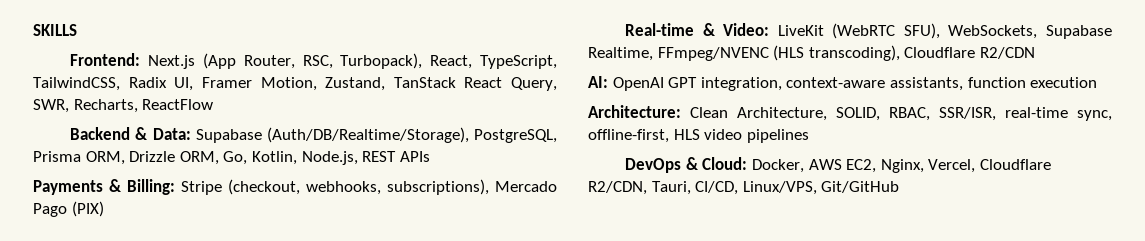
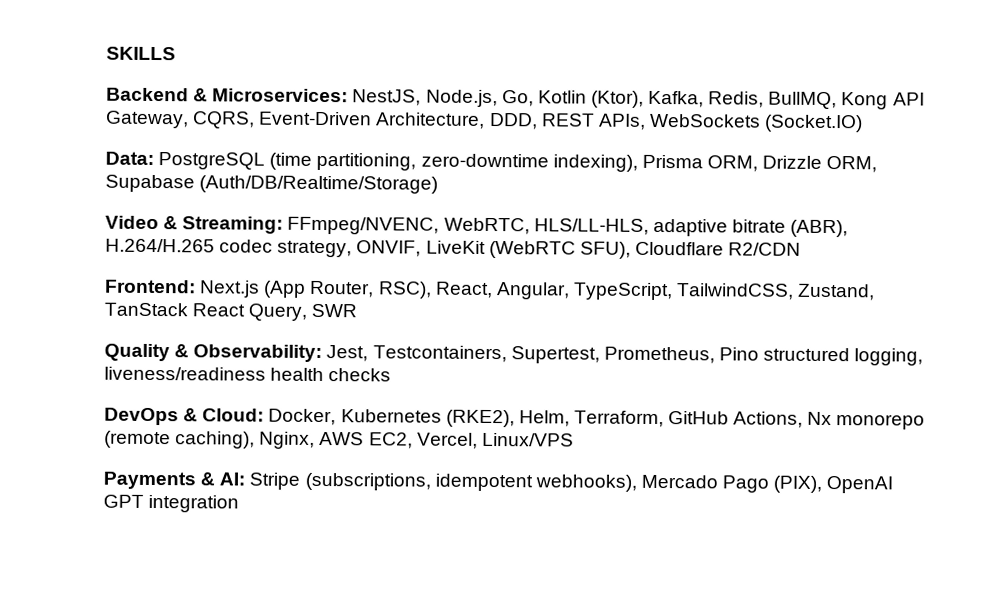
- Frontend: Next.js (App Router, RSC, Turbopack), React, TypeScript, TailwindCSS, Radix UI, Framer Motion, Zustand, TanStack React Query, SWR, Recharts, ReactFlow
- Backend & Data: Supabase (Auth/DB/Realtime/Storage), PostgreSQL, Prisma ORM, Drizzle ORM, Go, Kotlin, Node.js, REST APIs
- Payments & Billing: Stripe (checkout, webhooks, subscriptions), Mercado Pago (PIX)
- Real-time & Video: LiveKit (WebRTC SFU), WebSockets, Supabase Realtime, FFmpeg/NVENC (HLS transcoding), Cloudflare R2/CDN
- AI: OpenAI GPT integration, context-aware assistants, function execution
- Architecture: Clean Architecture, SOLID, RBAC, SSR/ISR, real-time sync, offline-first, HLS video pipelines
- DevOps & Cloud: Docker, AWS EC2, Nginx, Vercel, Cloudflare R2/CDN, Tauri, CI/CD, Linux/VPS, Git/GitHub
+ Backend & Microservices: NestJS, Node.js, Go, Kotlin (Ktor), Kafka, Redis, BullMQ, Kong API Gateway, CQRS, Event-Driven Architecture, DDD, REST APIs, WebSockets (Socket.IO)
+ Data: PostgreSQL (time partitioning, zero-downtime indexing), Prisma ORM, Drizzle ORM, Supabase (Auth/DB/Realtime/Storage)
+ Video & Streaming: FFmpeg/NVENC, WebRTC, HLS/LL-HLS, adaptive bitrate (ABR), H.264/H.265 codec strategy, ONVIF, LiveKit (WebRTC SFU), Cloudflare R2/CDN
+ Frontend: Next.js (App Router, RSC), React, Angular, TypeScript, TailwindCSS, Zustand, TanStack React Query, SWR
+ Quality & Observability: Jest, Testcontainers, Supertest, Prometheus, Pino structured logging, liveness/readiness health checks
+ DevOps & Cloud: Docker, Kubernetes (RKE2), Helm, Terraform, GitHub Actions, Nx monorepo (remote caching), Nginx, AWS EC2, Vercel, Linux/VPS
+ Payments & AI: Stripe (subscriptions, idempotent webhooks), Mercado Pago (PIX), OpenAI GPT integration

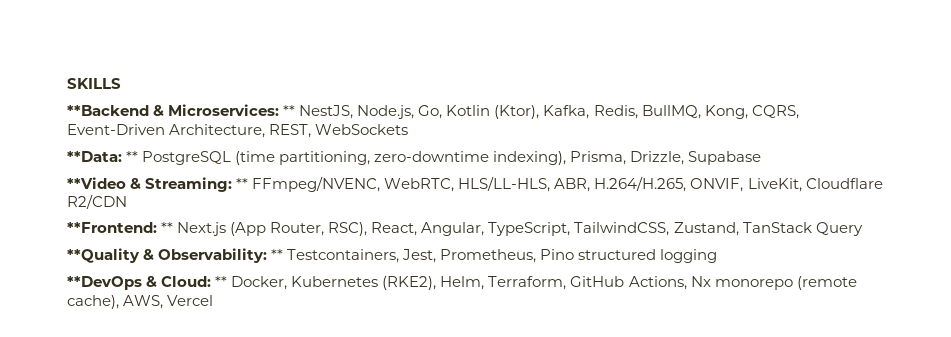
- Backend & Microservices: NestJS, Node.js, Go, Kotlin (Ktor), Kafka, Redis, BullMQ, Kong API Gateway, CQRS, Event-Driven Architecture, DDD, REST APIs, WebSockets (Socket.IO)
- Data: PostgreSQL (time partitioning, zero-downtime indexing), Prisma ORM, Drizzle ORM, Supabase (Auth/DB/Realtime/Storage)
- Video & Streaming: FFmpeg/NVENC, WebRTC, HLS/LL-HLS, adaptive bitrate (ABR), H.264/H.265 codec strategy, ONVIF, LiveKit (WebRTC SFU), Cloudflare R2/CDN
+ **Backend & Microservices: ** NestJS, Node.js, Go, Kotlin (Ktor), Kafka, Redis, BullMQ, Kong, CQRS, Event-Driven Architecture, REST, WebSockets
+ **Data: ** PostgreSQL (time partitioning, zero-downtime indexing), Prisma, Drizzle, Supabase
+ **Video & Streaming: ** FFmpeg/NVENC, WebRTC, HLS/LL-HLS, ABR, H.264/H.265, ONVIF, LiveKit, Cloudflare R2/CDN
- Frontend: Next.js (App Router, RSC), React, Angular, TypeScript, TailwindCSS, Zustand, TanStack React Query, SWR
- Quality & Observability: Jest, Testcontainers, Supertest, Prometheus, Pino structured logging, liveness/readiness health checks
- DevOps & Cloud: Docker, Kubernetes (RKE2), Helm, Terraform, GitHub Actions, Nx monorepo (remote caching), Nginx, AWS EC2, Vercel, Linux/VPS
- Payments & AI: Stripe (subscriptions, idempotent webhooks), Mercado Pago (PIX), OpenAI GPT integration
+ **Frontend: ** Next.js (App Router, RSC), React, Angular, TypeScript, TailwindCSS, Zustand, TanStack Query
+ **Quality & Observability: ** Testcontainers, Jest, Prometheus, Pino structured logging
+ **DevOps & Cloud: ** Docker, Kubernetes (RKE2), Helm, Terraform, GitHub Actions, Nx monorepo (remote cache), AWS, Vercel

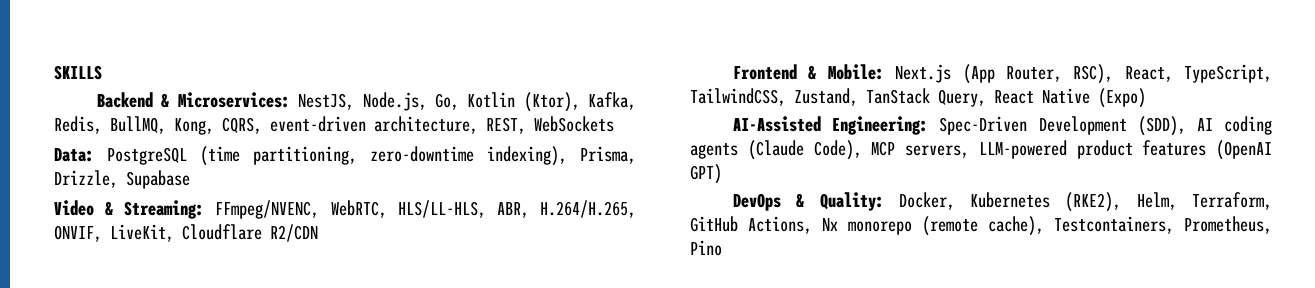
- **Backend & Microservices: ** NestJS, Node.js, Go, Kotlin (Ktor), Kafka, Redis, BullMQ, Kong, CQRS, Event-Driven Architecture, REST, WebSockets
+ Backend & Microservices: NestJS, Node.js, Go, Kotlin (Ktor), Kafka, Redis, BullMQ, Kong, CQRS, event-driven architecture, REST, WebSockets
- **Data: ** PostgreSQL (time partitioning, zero-downtime indexing), Prisma, Drizzle, Supabase
+ Data: PostgreSQL (time partitioning, zero-downtime indexing), Prisma, Drizzle, Supabase
- **Video & Streaming: ** FFmpeg/NVENC, WebRTC, HLS/LL-HLS, ABR, H.264/H.265, ONVIF, LiveKit, Cloudflare R2/CDN
+ Video & Streaming: FFmpeg/NVENC, WebRTC, HLS/LL-HLS, ABR, H.264/H.265, ONVIF, LiveKit, Cloudflare R2/CDN
- **Frontend: ** Next.js (App Router, RSC), React, Angular, TypeScript, TailwindCSS, Zustand, TanStack Query
- **Quality & Observability: ** Testcontainers, Jest, Prometheus, Pino structured logging
- **DevOps & Cloud: ** Docker, Kubernetes (RKE2), Helm, Terraform, GitHub Actions, Nx monorepo (remote cache), AWS, Vercel
+ Frontend & Mobile: Next.js (App Router, RSC), React, TypeScript, TailwindCSS, Zustand, TanStack Query, React Native (Expo)
+ AI-Assisted Engineering: Spec-Driven Development (SDD), AI coding agents (Claude Code), MCP servers, LLM-powered product features (OpenAI GPT)
+ DevOps & Quality: Docker, Kubernetes (RKE2), Helm, Terraform, GitHub Actions, Nx monorepo (remote cache), Testcontainers, Prometheus, Pino

